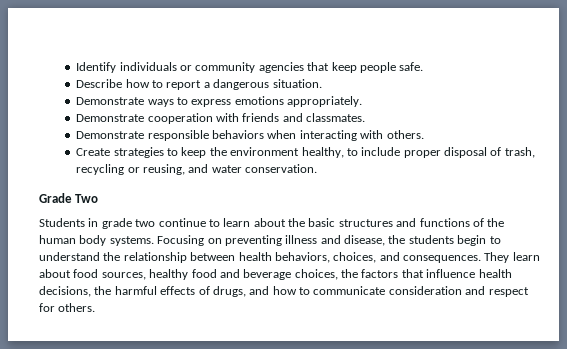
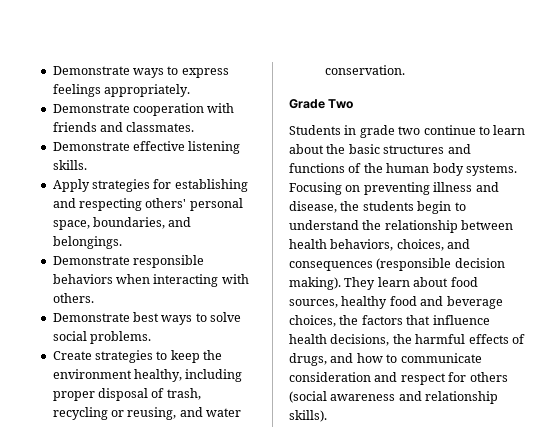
- Identify individuals or community agencies that keep people safe.
- Describe how to report a dangerous situation.
- Demonstrate ways to express emotions appropriately.
+ Demonstrate ways to express feelings appropriately.
+ Demonstrate effective listening skills.
+ Apply strategies for establishing and respecting others' personal space, boundaries, and belongings.
+ Demonstrate best ways to solve social problems.
- Create strategies to keep the environment healthy, to include proper disposal of trash, recycling or reusing, and water conservation.
+ Create strategies to keep the environment healthy, including proper disposal of trash, recycling or reusing, and water conservation.
- Focusing on preventing illness and disease, the students begin to understand the relationship between health behaviors, choices, and consequences.
+ Focusing on preventing illness and disease, the students begin to understand the relationship between health behaviors, choices, and consequences (responsible decision making).
- They learn about food sources, healthy food and beverage choices, the factors that influence health decisions, the harmful effects of drugs, and how to communicate consideration and respect for others.
+ They learn about food sources, healthy food and beverage choices, the factors that influence health decisions, the harmful effects of drugs, and how to communicate consideration and respect for others (social awareness and relationship skills).

